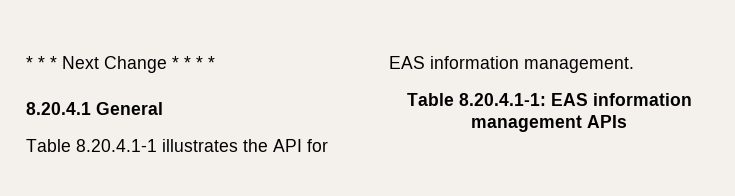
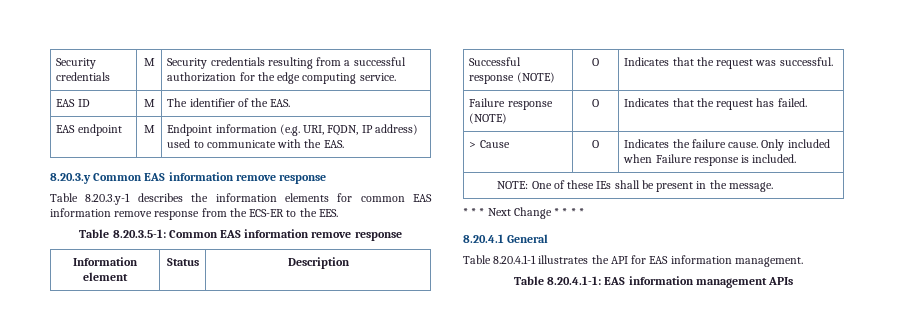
+ Security credentials | M | Security credentials resulting from a successful authorization for the edge computing service.
+ EAS ID | M | The identifier of the EAS.
+ EAS endpoint | M | Endpoint information (e.g. URI, FQDN, IP address) used to communicate with the EAS.
+ 8.20.3.y Common EAS information remove response
+ Table 8.20.3.y-1 describes the information elements for common EAS information remove response from the ECS-ER to the EES.
+ Table 8.20.3.5-1: Common EAS information remove response
+ Information element | Status | Description
+ Successful response (NOTE) | O | Indicates that the request was successful.
+ Failure response (NOTE) | O | Indicates that the request has failed.
+ > Cause | O | Indicates the failure cause. Only included when Failure response is included.
+ NOTE: One of these IEs shall be present in the message.

